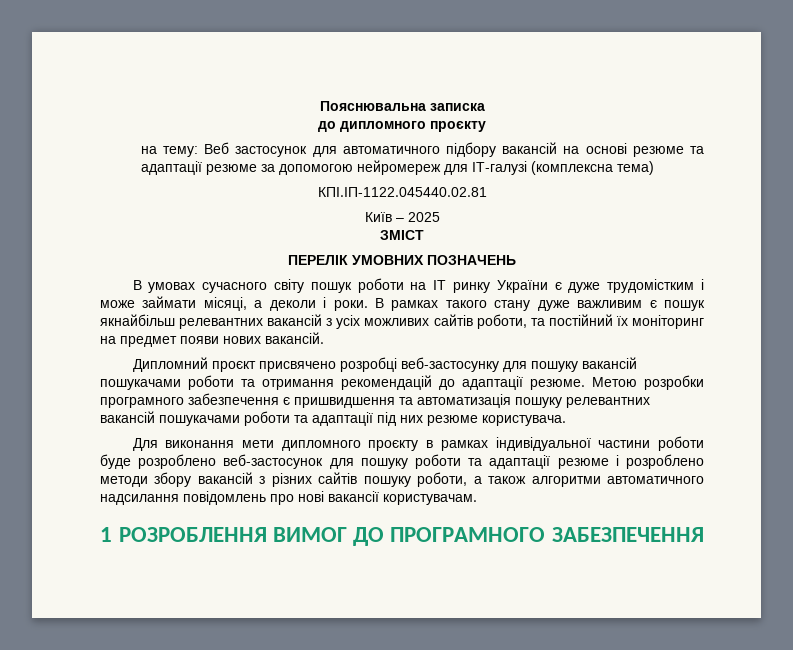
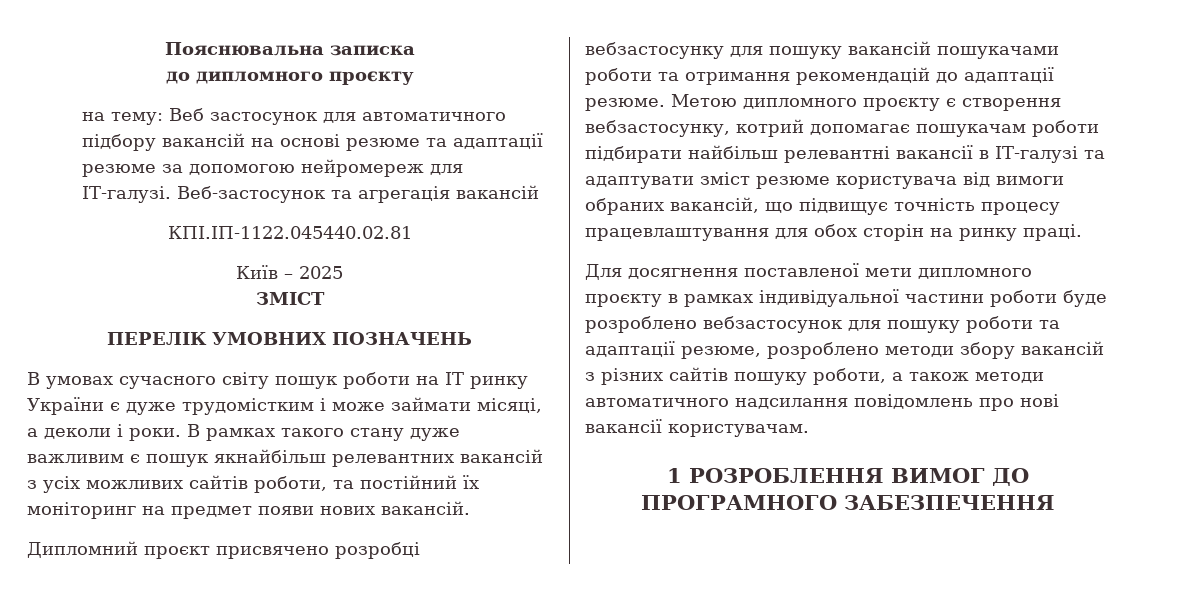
- на тему: Веб застосунок для автоматичного підбору вакансій на основі резюме та адаптації резюме за допомогою нейромереж для ІТ-галузі (комплексна тема)
+ на тему: Веб застосунок для автоматичного підбору вакансій на основі резюме та адаптації резюме за допомогою нейромереж для ІТ-галузі. Веб-застосунок та агрегація вакансій
- Дипломний проєкт присвячено розробці веб-застосунку для пошуку вакансій пошукачами роботи та отримання рекомендацій до адаптації резюме.
+ Дипломний проєкт присвячено розробці вебзастосунку для пошуку вакансій пошукачами роботи та отримання рекомендацій до адаптації резюме.
- Метою розробки програмного забезпечення є пришвидшення та автоматизація пошуку релевантних вакансій пошукачами роботи та адаптації під них резюме користувача.
+ Метою дипломного проєкту є створення вебзастосунку, котрий допомагає пошукачам роботи підбирати найбільш релевантні вакансії в IT-галузі та адаптувати зміст резюме користувача від вимоги обраних вакансій, що підвищує точність процесу працевлаштування для обох сторін на ринку праці.
- Для виконання мети дипломного проєкту в рамках індивідуальної частини роботи буде розроблено веб-застосунок для пошуку роботи та адаптації резюме і розроблено методи збору вакансій з різних сайтів пошуку роботи, а також алгоритми автоматичного надсилання повідомлень про нові вакансії користувачам.
+ Для досягнення поставленої мети дипломного проєкту в рамках індивідуальної частини роботи буде розроблено вебзастосунок для пошуку роботи та адаптації резюме, розроблено методи збору вакансій з різних сайтів пошуку роботи, а також методи автоматичного надсилання повідомлень про нові вакансії користувачам.

